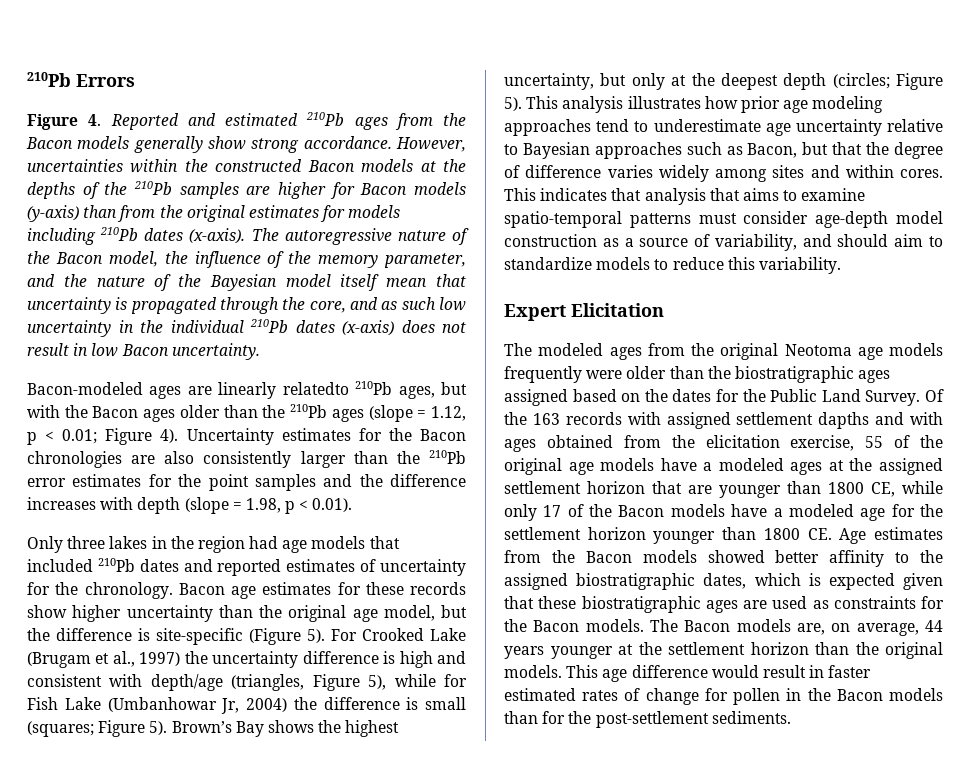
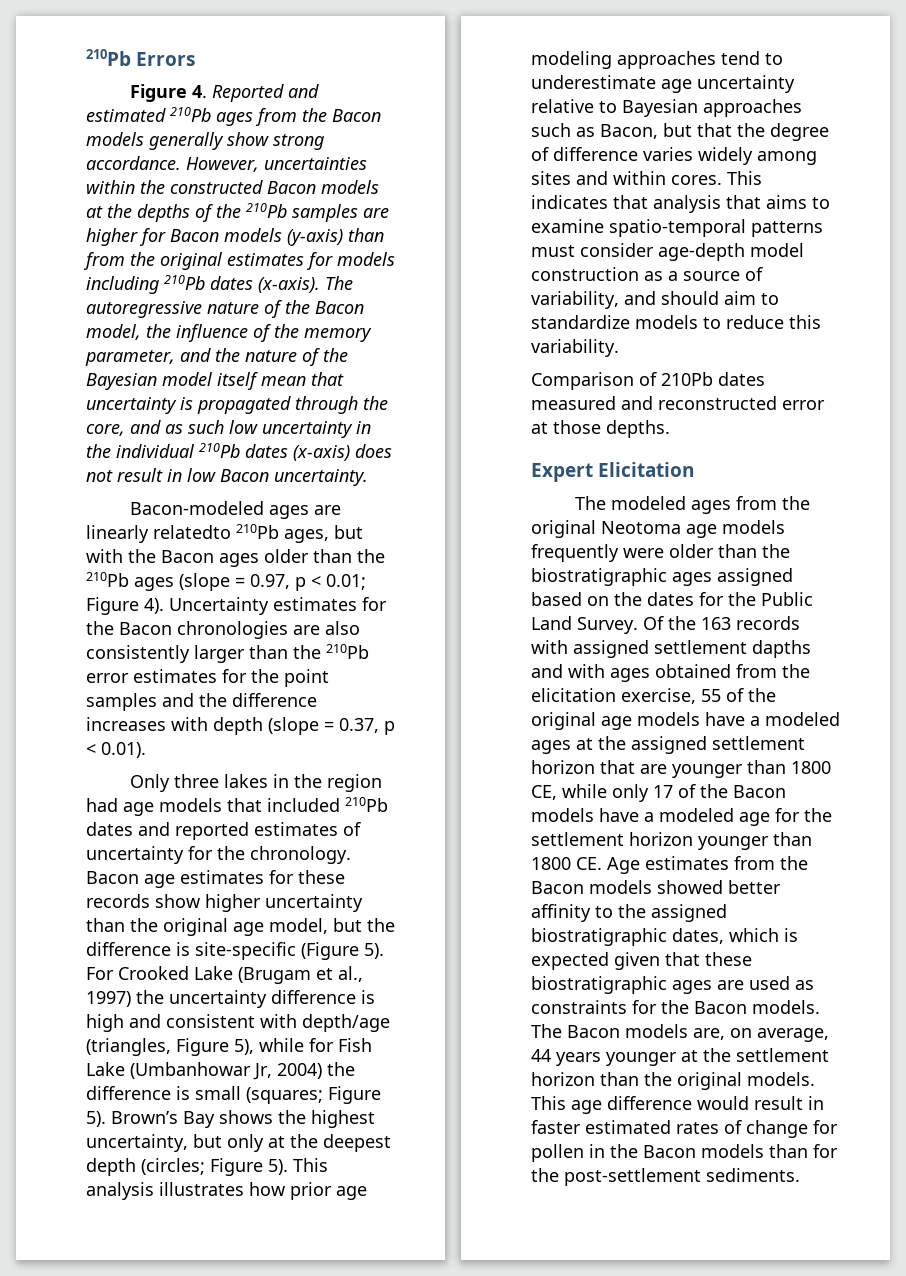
- Bacon-modeled ages are linearly relatedto 210Pb ages, but with the Bacon ages older than the 210Pb ages (slope = 1.12, p < 0.01; Figure 4).
+ Bacon-modeled ages are linearly relatedto 210Pb ages, but with the Bacon ages older than the 210Pb ages (slope = 0.97, p < 0.01; Figure 4).
- Uncertainty estimates for the Bacon chronologies are also consistently larger than the 210Pb error estimates for the point samples and the difference increases with depth (slope = 1.98, p < 0.01).
+ Uncertainty estimates for the Bacon chronologies are also consistently larger than the 210Pb error estimates for the point samples and the difference increases with depth (slope = 0.37, p < 0.01).
+ Comparison of 210Pb dates measured and reconstructed error at those depths.

